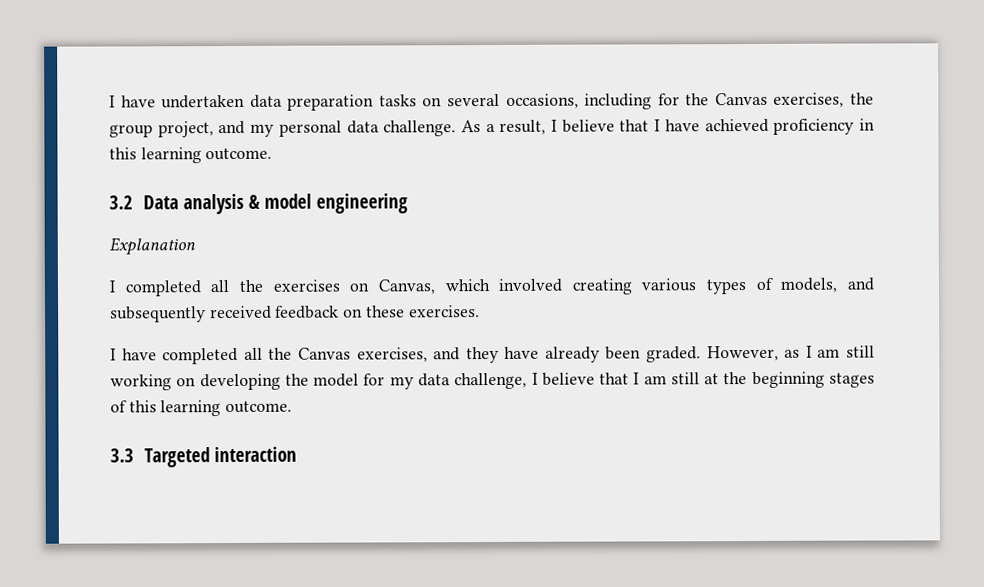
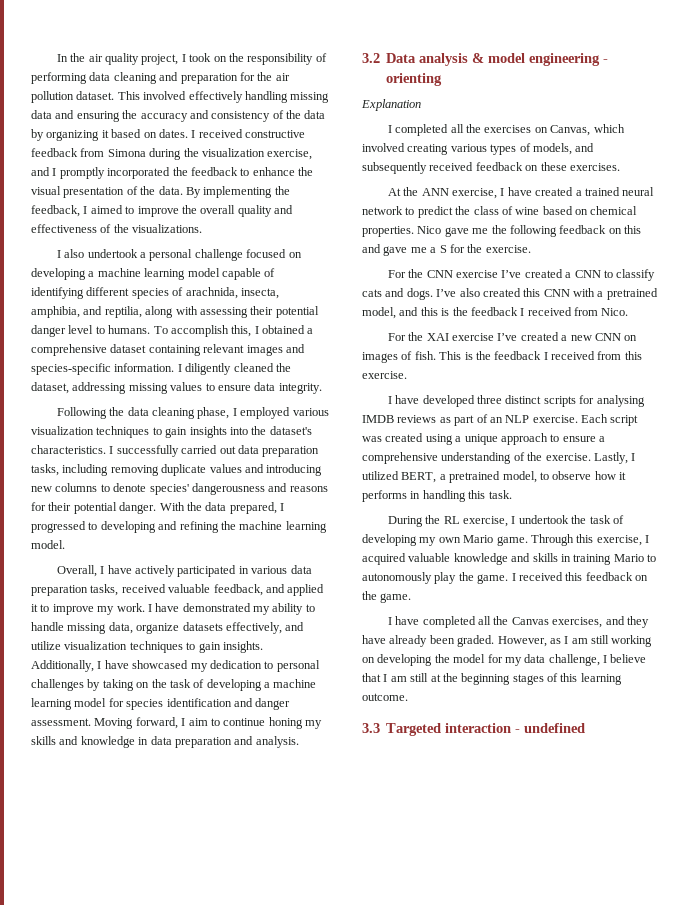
- I have undertaken data preparation tasks on several occasions, including for the Canvas exercises, the group project, and my personal data challenge. As a result, I believe that I have achieved proficiency in this learning outcome.
+ In the air quality project, I took on the responsibility of performing data cleaning and preparation for the air pollution dataset. This involved effectively handling missing data and ensuring the accuracy and consistency of the data by organizing it based on dates. I received constructive feedback from Simona during the visualization exercise, and I promptly incorporated the feedback to enhance the visual presentation of the data. By implementing the feedback, I aimed to improve the overall quality and effectiveness of the visualizations.
+ I also undertook a personal challenge focused on developing a machine learning model capable of identifying different species of arachnida, insecta, amphibia, and reptilia, along with assessing their potential danger level to humans. To accomplish this, I obtained a comprehensive dataset containing relevant images and species-specific information. I diligently cleaned the dataset, addressing missing values to ensure data integrity.
+ Following the data cleaning phase, I employed various visualization techniques to gain insights into the dataset's characteristics. I successfully carried out data preparation tasks, including removing duplicate values and introducing new columns to denote species' dangerousness and reasons for their potential danger. With the data prepared, I progressed to developing and refining the machine learning model.
+ Overall, I have actively participated in various data preparation tasks, received valuable feedback, and applied it to improve my work. I have demonstrated my ability to handle missing data, organize datasets effectively, and utilize visualization techniques to gain insights. Additionally, I have showcased my dedication to personal challenges by taking on the task of developing a machine learning model for species identification and danger assessment. Moving forward, I aim to continue honing my skills and knowledge in data preparation and analysis.
- 3.2 Data analysis & model engineering
+ 3.2 Data analysis & model engineering - orienting
+ At the ANN exercise, I have created a trained neural network to predict the class of wine based on chemical properties. Nico gave me the following feedback on this and gave me a S for the exercise.
+ For the CNN exercise I’ve created a CNN to classify cats and dogs. I’ve also created this CNN with a pretrained model, and this is the feedback I received from Nico.
+ For the XAI exercise I’ve created a new CNN on images of fish. This is the feedback I received from this exercise.
+ I have developed three distinct scripts for analysing IMDB reviews as part of an NLP exercise. Each script was created using a unique approach to ensure a comprehensive understanding of the exercise. Lastly, I utilized BERT, a pretrained model, to observe how it performs in handling this task.
+ During the RL exercise, I undertook the task of developing my own Mario game. Through this exercise, I acquired valuable knowledge and skills in training Mario to autonomously play the game. I received this feedback on the game.
- 3.3 Targeted interaction
+ 3.3 Targeted interaction - undefined

